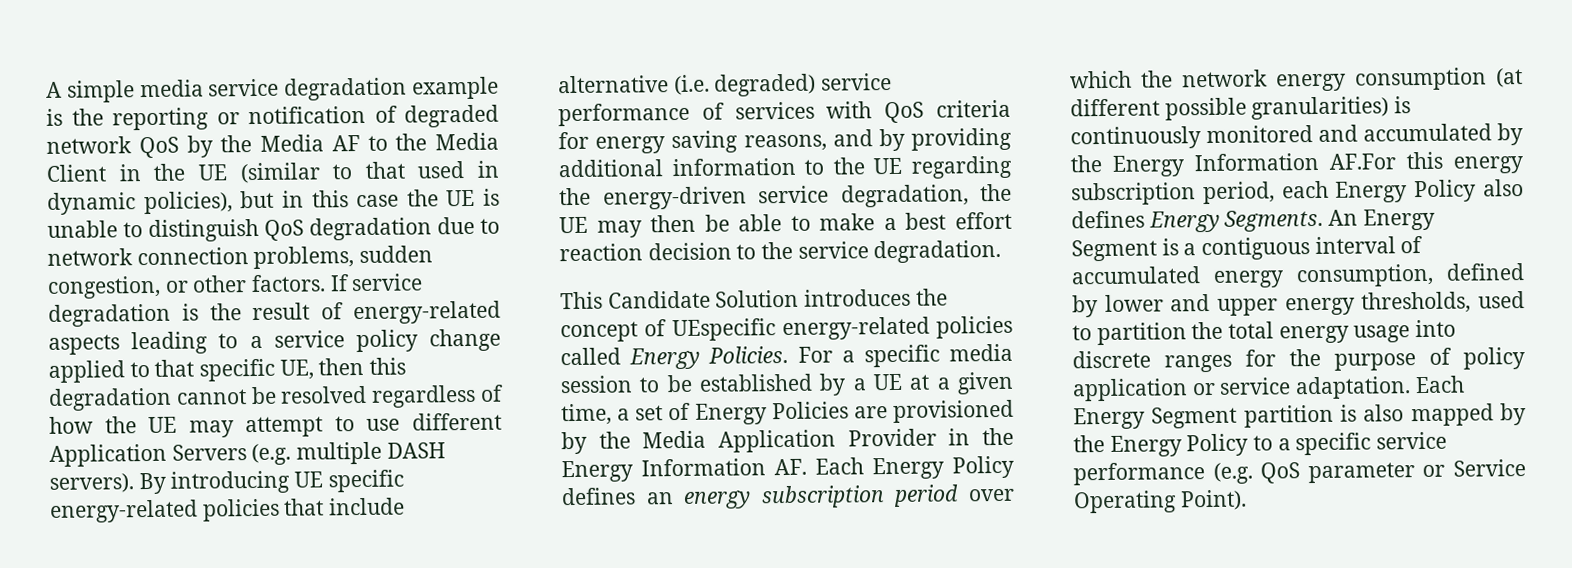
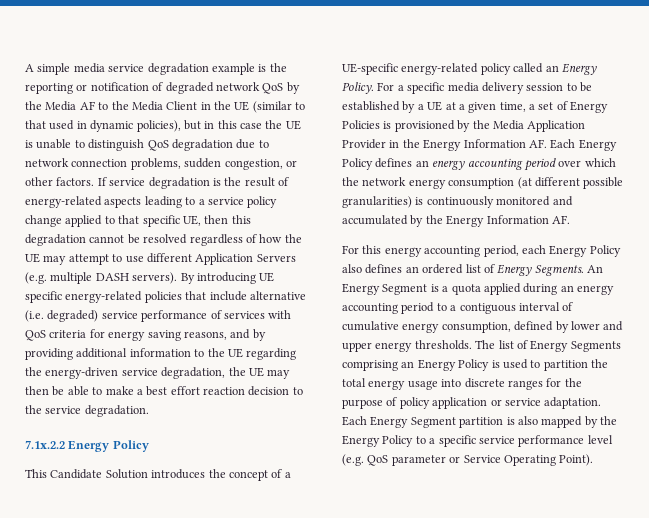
+ 7.1x.2.2 Energy Policy
- This Candidate Solution introduces the concept of UEspecific energy-related policies called Energy Policies.
+ This Candidate Solution introduces the concept of a UE-specific energy-related policy called an Energy Policy.
- For a specific media session to be established by a UE at a given time, a set of Energy Policies are provisioned by the Media Application Provider in the Energy Information AF. Each Energy Policy defines an energy subscription period over which the network energy consumption (at different possible granularities) is continuously monitored and accumulated by the Energy Information AF.For this energy subscription period, each Energy Policy also defines Energy Segments.
+ For a specific media delivery session to be established by a UE at a given time, a set of Energy Policies is provisioned by the Media Application Provider in the Energy Information AF. Each Energy Policy defines an energy accounting period over which the network energy consumption (at different possible granularities) is continuously monitored and accumulated by the Energy Information AF.
+ For this energy accounting period, each Energy Policy also defines an ordered list of Energy Segments.
- An Energy Segment is a contiguous interval of accumulated energy consumption, defined by lower and upper energy thresholds, used to partition the total energy usage into discrete ranges for the purpose of policy application or service adaptation.
+ An Energy Segment is a quota applied during an energy accounting period to a contiguous interval of cumulative energy consumption, defined by lower and upper energy thresholds. The list of Energy Segments comprising an Energy Policy is used to partition the total energy usage into discrete ranges for the purpose of policy application or service adaptation.
- Each Energy Segment partition is also mapped by the Energy Policy to a specific service performance (e.g. QoS parameter or Service Operating Point).
+ Each Energy Segment partition is also mapped by the Energy Policy to a specific service performance level (e.g. QoS parameter or Service Operating Point).

